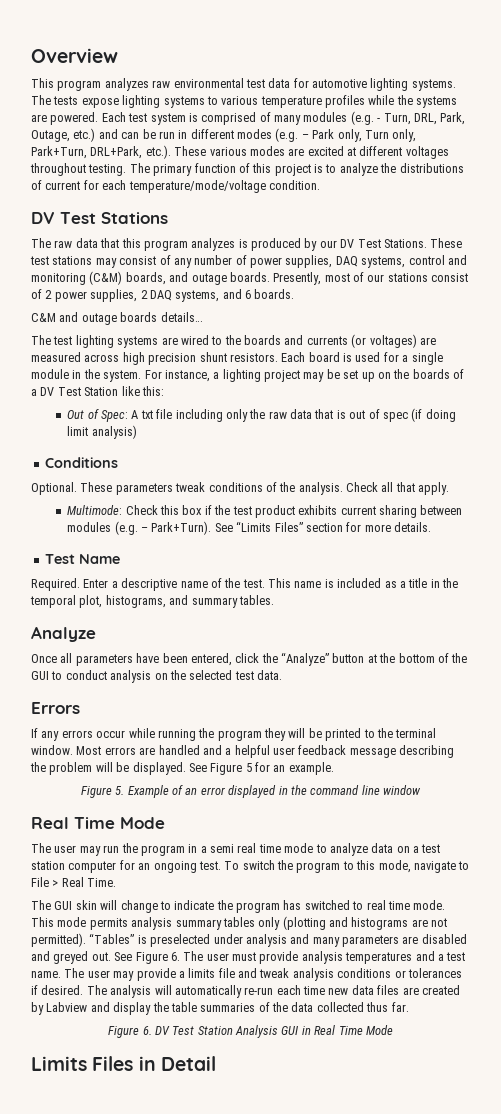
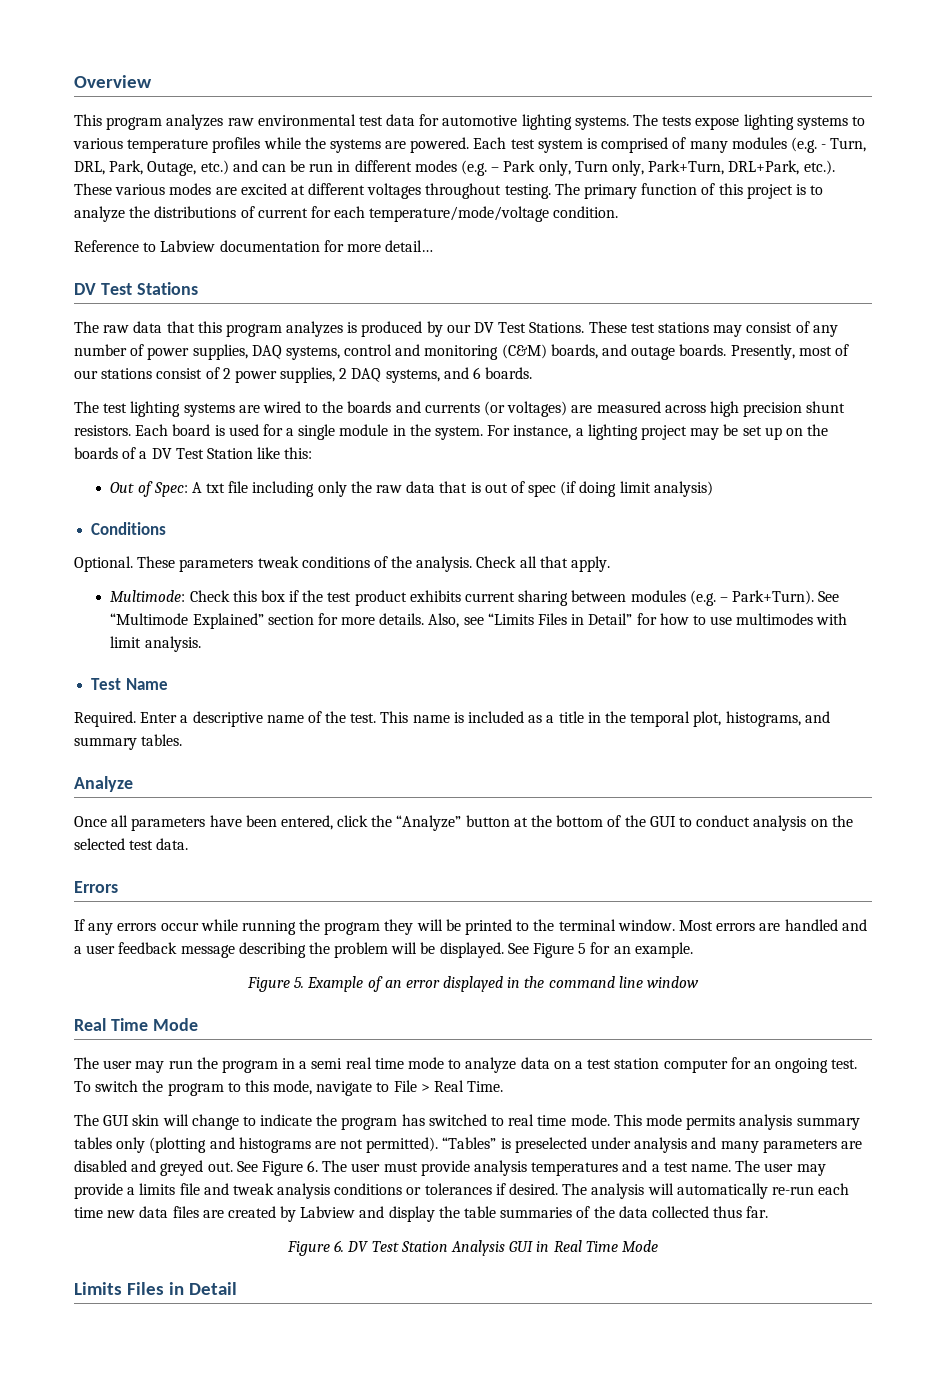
+ Reference to Labview documentation for more detail…
- C&M and outage boards details…
- See “Limits Files” section for more details.
+ See “Multimode Explained” section for more details. Also, see “Limits Files in Detail” for how to use multimodes with limit analysis.
- Most errors are handled and a helpful user feedback message describing the problem will be displayed.
+ Most errors are handled and a user feedback message describing the problem will be displayed.

